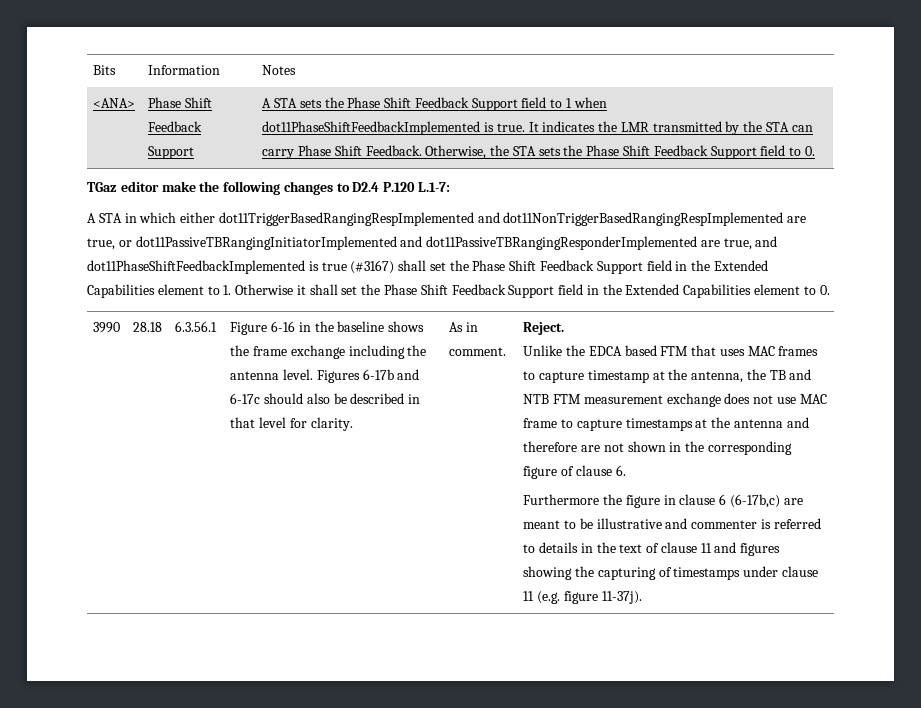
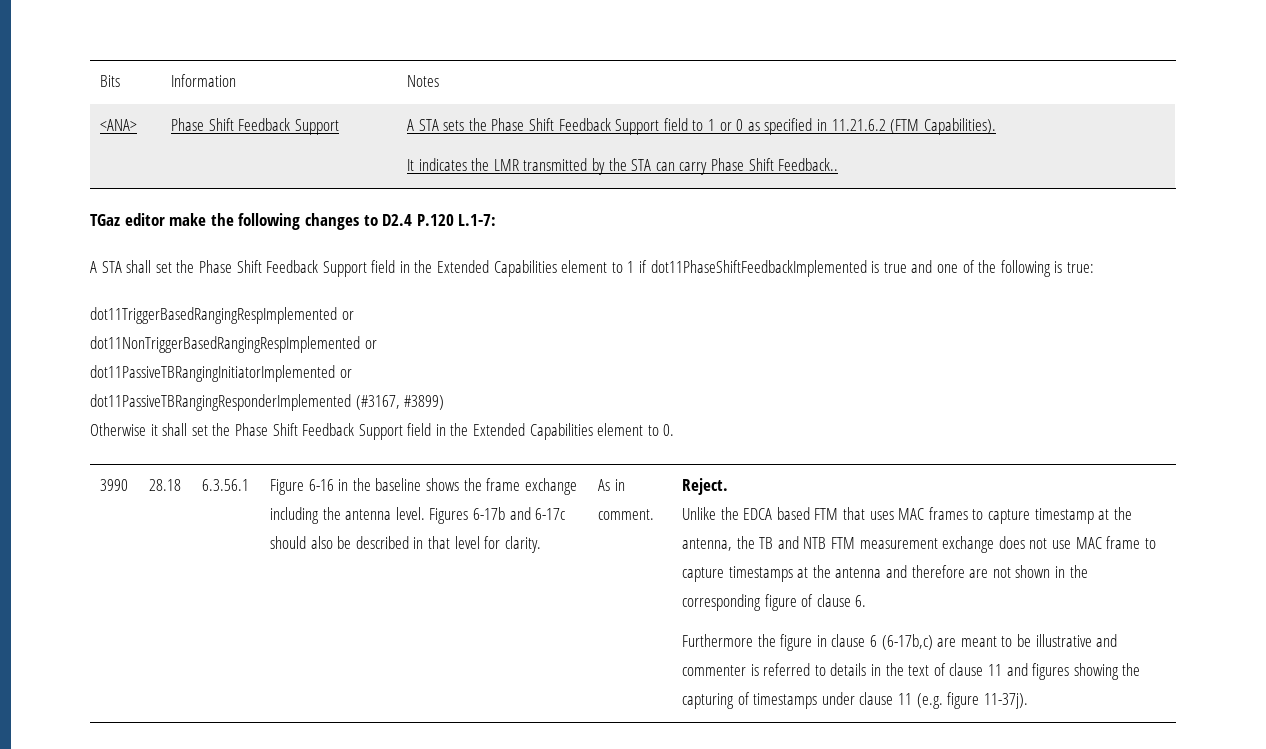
- A STA sets the Phase Shift Feedback Support field to 1 when dot11PhaseShiftFeedbackImplemented is true. It indicates the LMR transmitted by the STA can carry Phase Shift Feedback. Otherwise, the STA sets the Phase Shift Feedback Support field to 0.
+ A STA sets the Phase Shift Feedback Support field to 1 or 0 as specified in 11.21.6.2 (FTM Capabilities).
+ It indicates the LMR transmitted by the STA can carry Phase Shift Feedback..
- A STA in which either dot11TriggerBasedRangingRespImplemented and dot11NonTriggerBasedRangingRespImplemented are true, or dot11PassiveTBRangingInitiatorImplemented and dot11PassiveTBRangingResponderImplemented are true, and dot11PhaseShiftFeedbackImplemented is true (#3167) shall set the Phase Shift Feedback Support field in the Extended Capabilities element to 1. Otherwise it shall set the Phase Shift Feedback Support field in the Extended Capabilities element to 0.
+ A STA shall set the Phase Shift Feedback Support field in the Extended Capabilities element to 1 if dot11PhaseShiftFeedbackImplemented is true and one of the following is true:
+ dot11TriggerBasedRangingRespImplemented or
+ dot11NonTriggerBasedRangingRespImplemented or
+ dot11PassiveTBRangingInitiatorImplemented or
+ dot11PassiveTBRangingResponderImplemented (#3167, #3899)
+ Otherwise it shall set the Phase Shift Feedback Support field in the Extended Capabilities element to 0.

